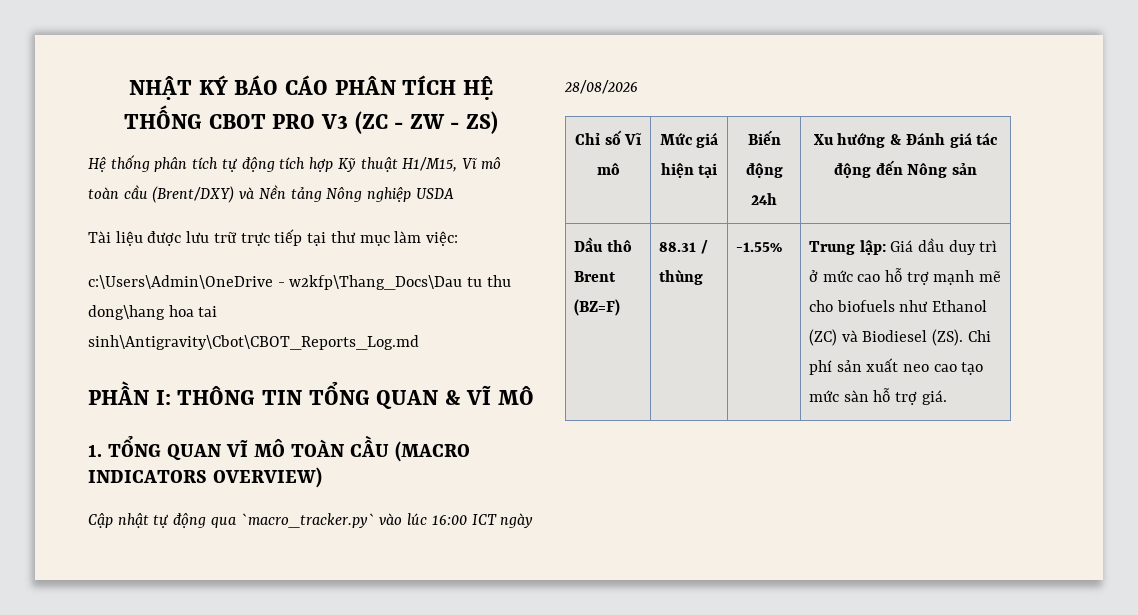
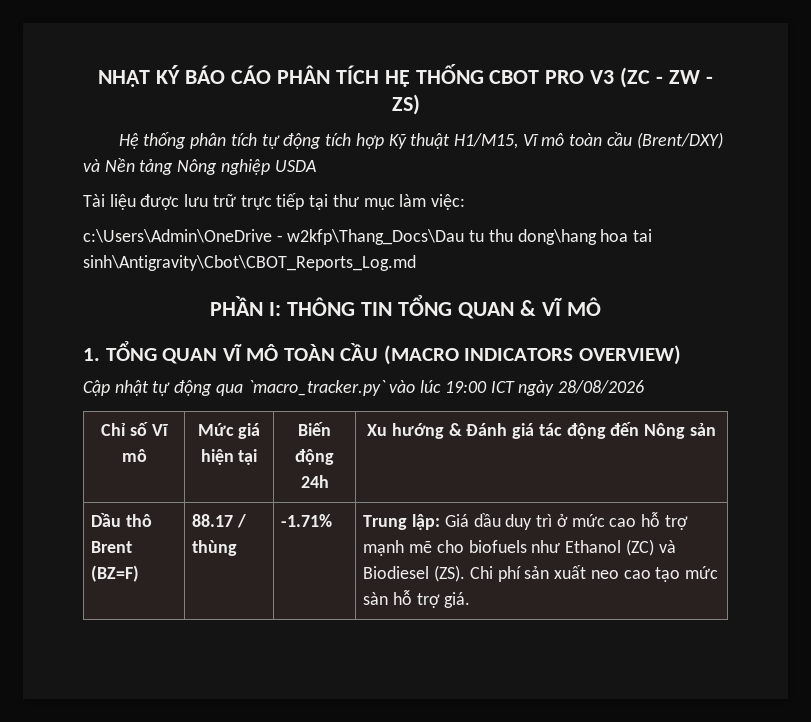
- Cập nhật tự động qua `macro_tracker.py` vào lúc 16:00 ICT ngày 28/08/2026
+ Cập nhật tự động qua `macro_tracker.py` vào lúc 19:00 ICT ngày 28/08/2026
- 88.31 / thùng
+ 88.17 / thùng
- -1.55%
+ -1.71%

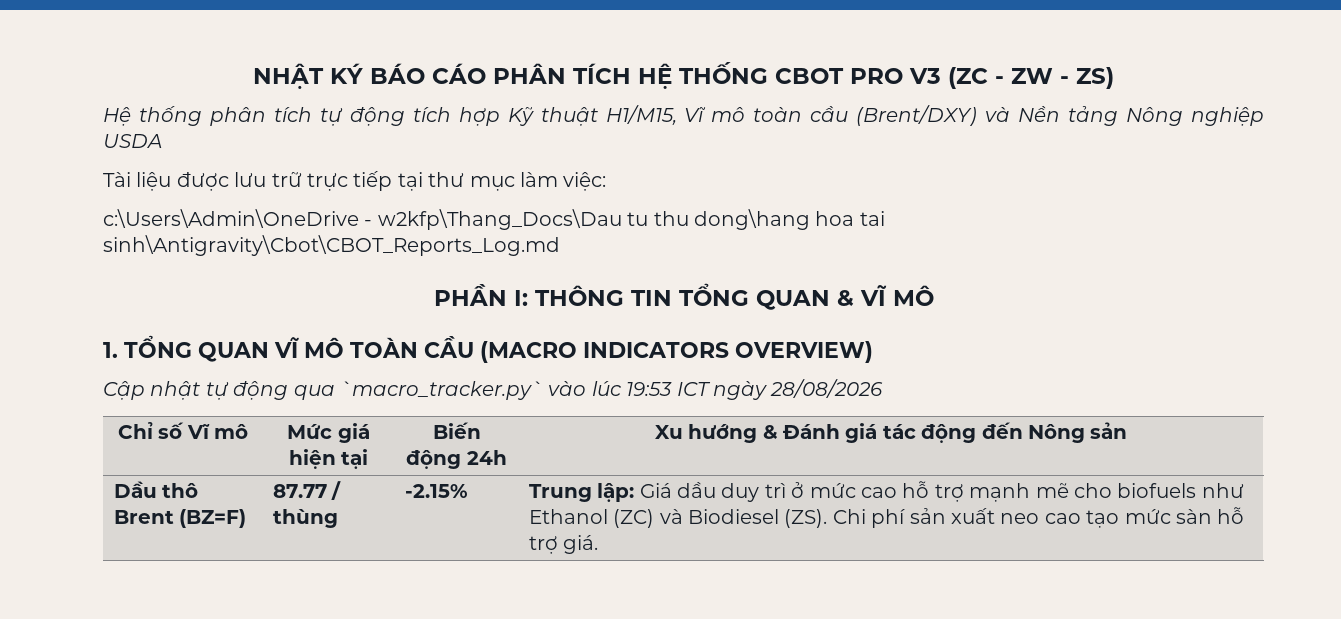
- Cập nhật tự động qua `macro_tracker.py` vào lúc 19:00 ICT ngày 28/08/2026
+ Cập nhật tự động qua `macro_tracker.py` vào lúc 19:53 ICT ngày 28/08/2026
- 88.17 / thùng
+ 87.77 / thùng
- -1.71%
+ -2.15%

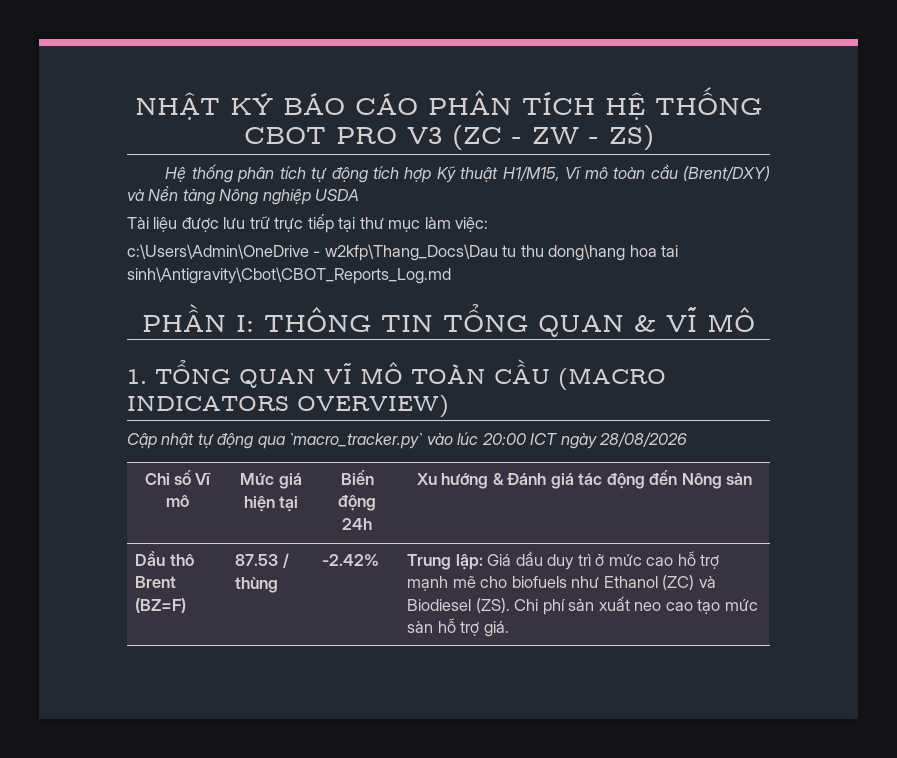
- Cập nhật tự động qua `macro_tracker.py` vào lúc 19:53 ICT ngày 28/08/2026
+ Cập nhật tự động qua `macro_tracker.py` vào lúc 20:00 ICT ngày 28/08/2026
- 87.77 / thùng
+ 87.53 / thùng
- -2.15%
+ -2.42%

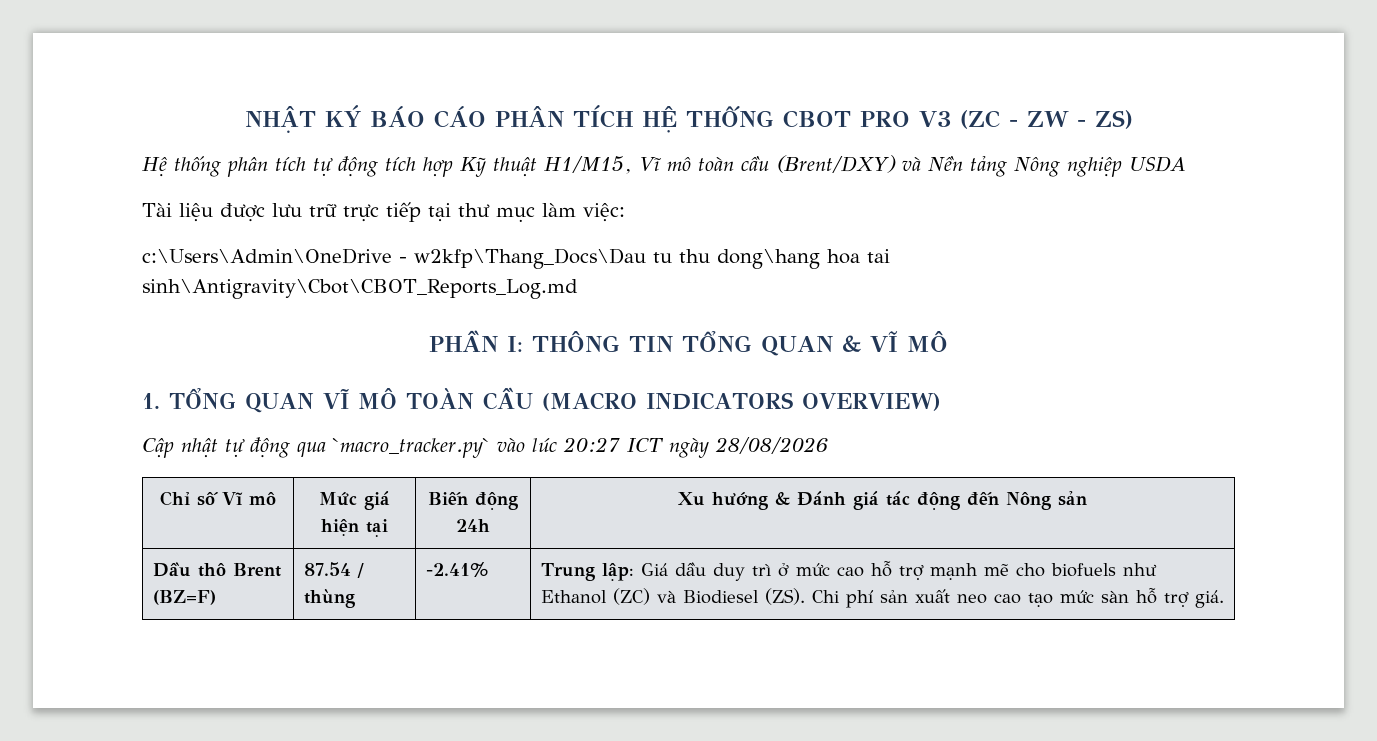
- Cập nhật tự động qua `macro_tracker.py` vào lúc 20:00 ICT ngày 28/08/2026
+ Cập nhật tự động qua `macro_tracker.py` vào lúc 20:27 ICT ngày 28/08/2026
- 87.53 / thùng
+ 87.54 / thùng
- -2.42%
+ -2.41%

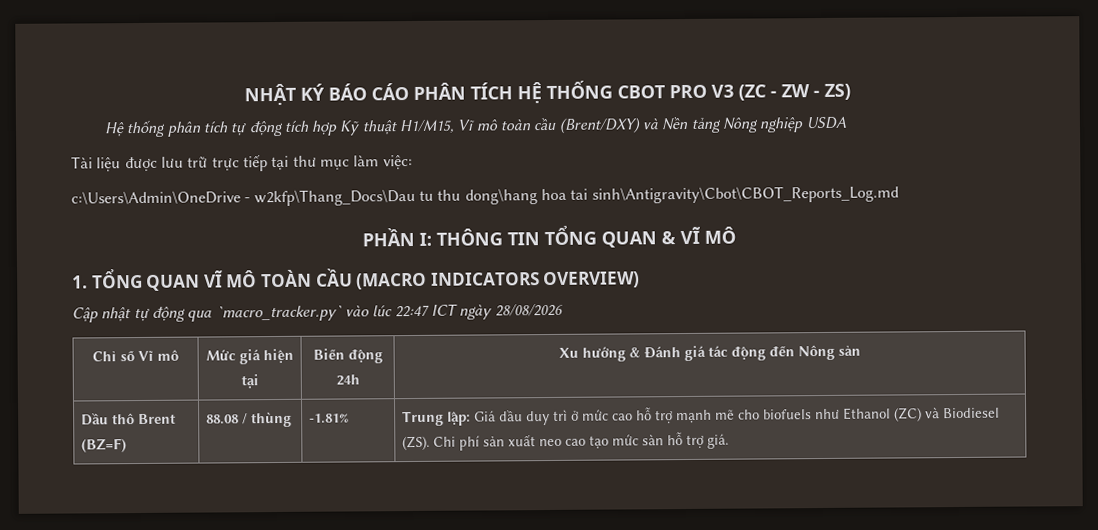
- Cập nhật tự động qua `macro_tracker.py` vào lúc 20:27 ICT ngày 28/08/2026
+ Cập nhật tự động qua `macro_tracker.py` vào lúc 22:47 ICT ngày 28/08/2026
- 87.54 / thùng
+ 88.08 / thùng
- -2.41%
+ -1.81%

